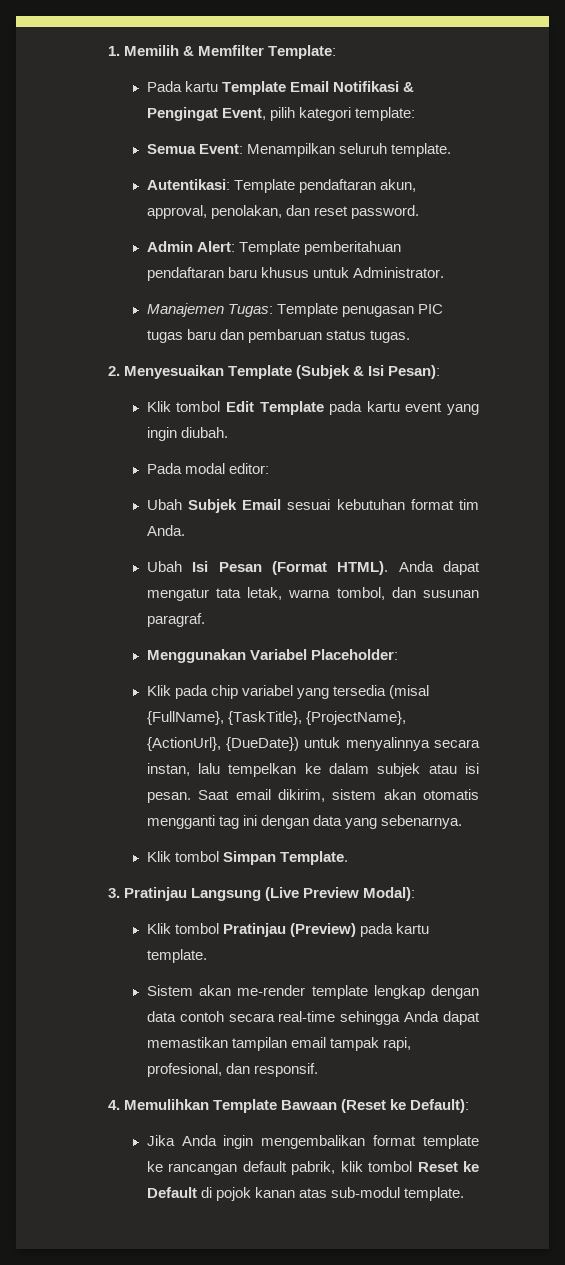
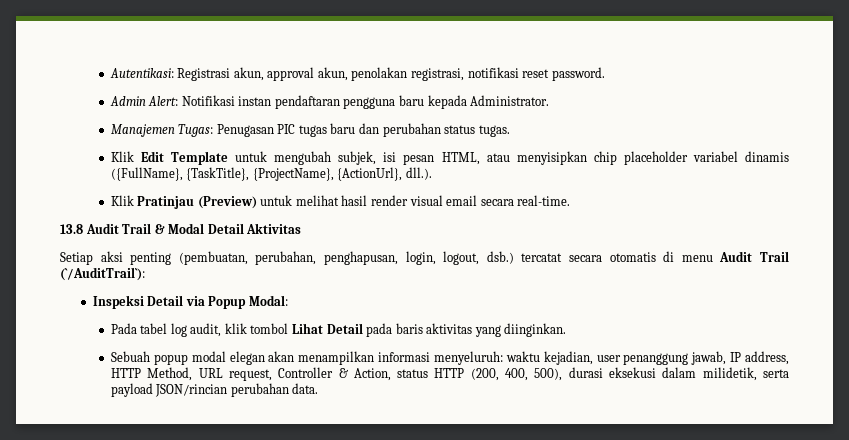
- 1. Memilih & Memfilter Template:
- Pada kartu Template Email Notifikasi & Pengingat Event, pilih kategori template:
- Semua Event: Menampilkan seluruh template.
- Autentikasi: Template pendaftaran akun, approval, penolakan, dan reset password.
- Admin Alert: Template pemberitahuan pendaftaran baru khusus untuk Administrator.
+ Autentikasi: Registrasi akun, approval akun, penolakan registrasi, notifikasi reset password.
+ Admin Alert: Notifikasi instan pendaftaran pengguna baru kepada Administrator.
- Manajemen Tugas: Template penugasan PIC tugas baru dan pembaruan status tugas.
+ Manajemen Tugas: Penugasan PIC tugas baru dan perubahan status tugas.
- 2. Menyesuaikan Template (Subjek & Isi Pesan):
- Klik tombol Edit Template pada kartu event yang ingin diubah.
- Pada modal editor:
- Ubah Subjek Email sesuai kebutuhan format tim Anda.
- Ubah Isi Pesan (Format HTML). Anda dapat mengatur tata letak, warna tombol, dan susunan paragraf.
- Menggunakan Variabel Placeholder:
- Klik pada chip variabel yang tersedia (misal {FullName}, {TaskTitle}, {ProjectName}, {ActionUrl}, {DueDate}) untuk menyalinnya secara instan, lalu tempelkan ke dalam subjek atau isi pesan. Saat email dikirim, sistem akan otomatis mengganti tag ini dengan data yang sebenarnya.
- Klik tombol Simpan Template.
- 3. Pratinjau Langsung (Live Preview Modal):
- Klik tombol Pratinjau (Preview) pada kartu template.
- Sistem akan me-render template lengkap dengan data contoh secara real-time sehingga Anda dapat memastikan tampilan email tampak rapi, profesional, dan responsif.
- 4. Memulihkan Template Bawaan (Reset ke Default):
- Jika Anda ingin mengembalikan format template ke rancangan default pabrik, klik tombol Reset ke Default di pojok kanan atas sub-modul template.
+ Klik Edit Template untuk mengubah subjek, isi pesan HTML, atau menyisipkan chip placeholder variabel dinamis ({FullName}, {TaskTitle}, {ProjectName}, {ActionUrl}, dll.).
+ Klik Pratinjau (Preview) untuk melihat hasil render visual email secara real-time.
+ 13.8 Audit Trail & Modal Detail Aktivitas
+ Setiap aksi penting (pembuatan, perubahan, penghapusan, login, logout, dsb.) tercatat secara otomatis di menu Audit Trail (`/AuditTrail`):
+ Inspeksi Detail via Popup Modal:
+ Pada tabel log audit, klik tombol Lihat Detail pada baris aktivitas yang diinginkan.
+ Sebuah popup modal elegan akan menampilkan informasi menyeluruh: waktu kejadian, user penanggung jawab, IP address, HTTP Method, URL request, Controller & Action, status HTTP (200, 400, 500), durasi eksekusi dalam milidetik, serta payload JSON/rincian perubahan data.

